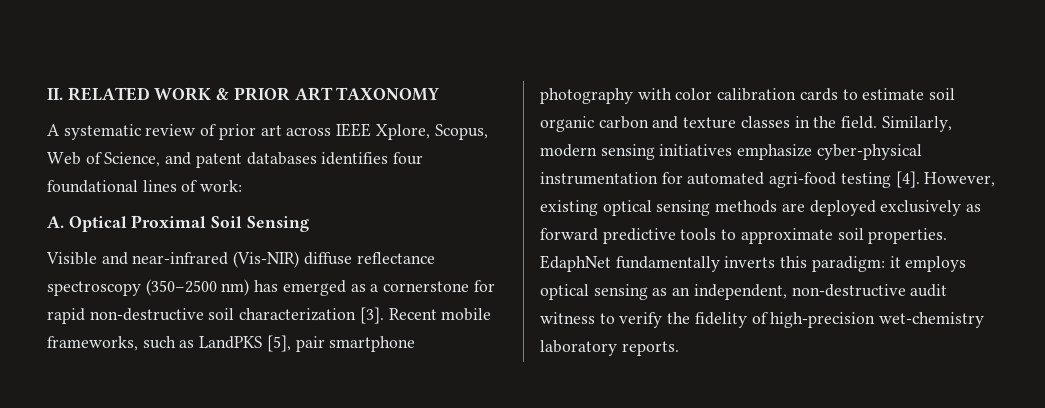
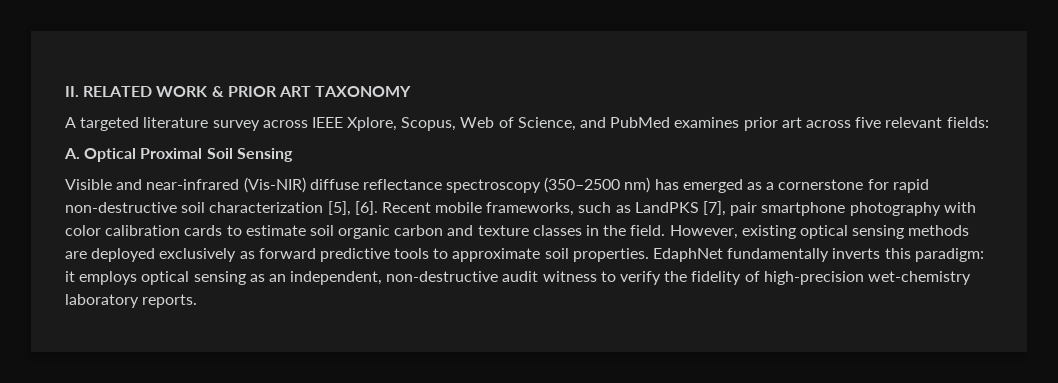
- A systematic review of prior art across IEEE Xplore, Scopus, Web of Science, and patent databases identifies four foundational lines of work:
+ A targeted literature survey across IEEE Xplore, Scopus, Web of Science, and PubMed examines prior art across five relevant fields:
- Visible and near-infrared (Vis-NIR) diffuse reflectance spectroscopy (350–2500 nm) has emerged as a cornerstone for rapid non-destructive soil characterization [3].
+ Visible and near-infrared (Vis-NIR) diffuse reflectance spectroscopy (350–2500 nm) has emerged as a cornerstone for rapid non-destructive soil characterization [5], [6].
- Recent mobile frameworks, such as LandPKS [5], pair smartphone photography with color calibration cards to estimate soil organic carbon and texture classes in the field.
+ Recent mobile frameworks, such as LandPKS [7], pair smartphone photography with color calibration cards to estimate soil organic carbon and texture classes in the field.
- Similarly, modern sensing initiatives emphasize cyber-physical instrumentation for automated agri-food testing [4].

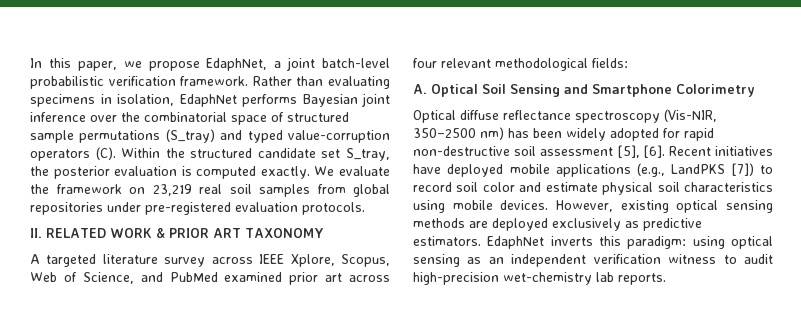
+ In this paper, we propose EdaphNet, a joint batch-level probabilistic verification framework. Rather than evaluating specimens in isolation, EdaphNet performs Bayesian joint inference over the combinatorial space of structured sample permutations (S_tray) and typed value-corruption operators (C). Within the structured candidate set S_tray, the posterior evaluation is computed exactly. We evaluate the framework on 23,219 real soil samples from global repositories under pre-registered evaluation protocols.
- A targeted literature survey across IEEE Xplore, Scopus, Web of Science, and PubMed examines prior art across five relevant fields:
+ A targeted literature survey across IEEE Xplore, Scopus, Web of Science, and PubMed examined prior art across four relevant methodological fields:
- A. Optical Proximal Soil Sensing
- Visible and near-infrared (Vis-NIR) diffuse reflectance spectroscopy (350–2500 nm) has emerged as a cornerstone for rapid non-destructive soil characterization [5], [6].
+ A. Optical Soil Sensing and Smartphone Colorimetry
+ Optical diffuse reflectance spectroscopy (Vis-NIR, 350–2500 nm) has been widely adopted for rapid non-destructive soil assessment [5], [6].
- Recent mobile frameworks, such as LandPKS [7], pair smartphone photography with color calibration cards to estimate soil organic carbon and texture classes in the field.
+ Recent initiatives have deployed mobile applications (e.g., LandPKS [7]) to record soil color and estimate physical soil characteristics using mobile devices.
- However, existing optical sensing methods are deployed exclusively as forward predictive tools to approximate soil properties. EdaphNet fundamentally inverts this paradigm: it employs optical sensing as an independent, non-destructive audit witness to verify the fidelity of high-precision wet-chemistry laboratory reports.
+ However, existing optical sensing methods are deployed exclusively as predictive estimators. EdaphNet inverts this paradigm: using optical sensing as an independent verification witness to audit high-precision wet-chemistry lab reports.

